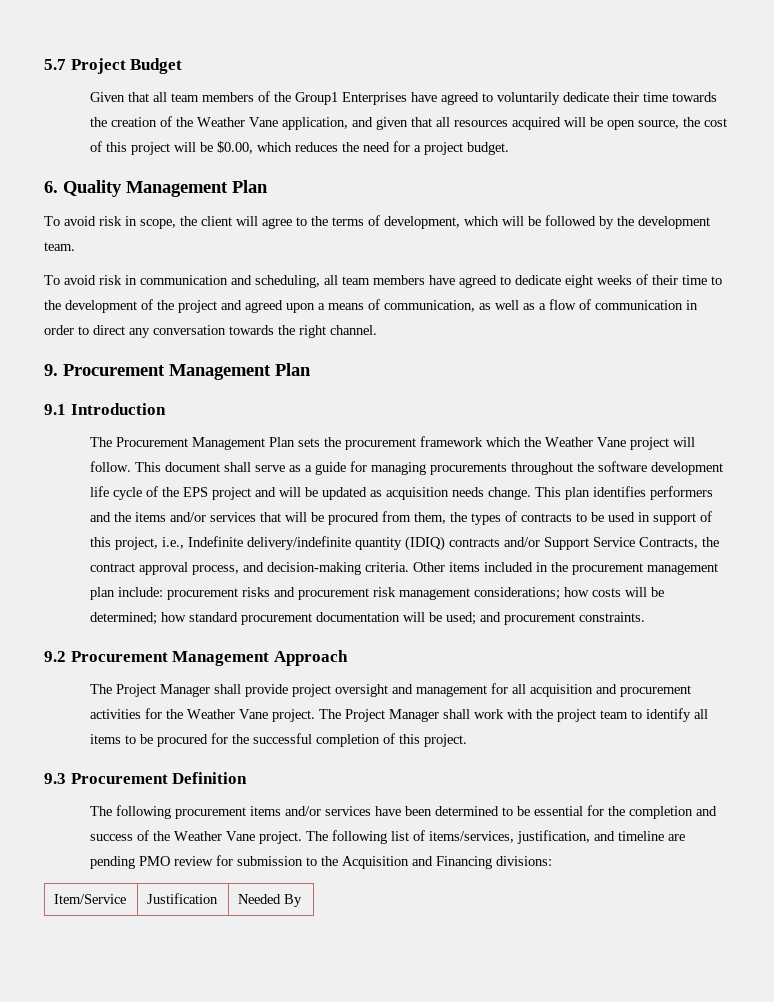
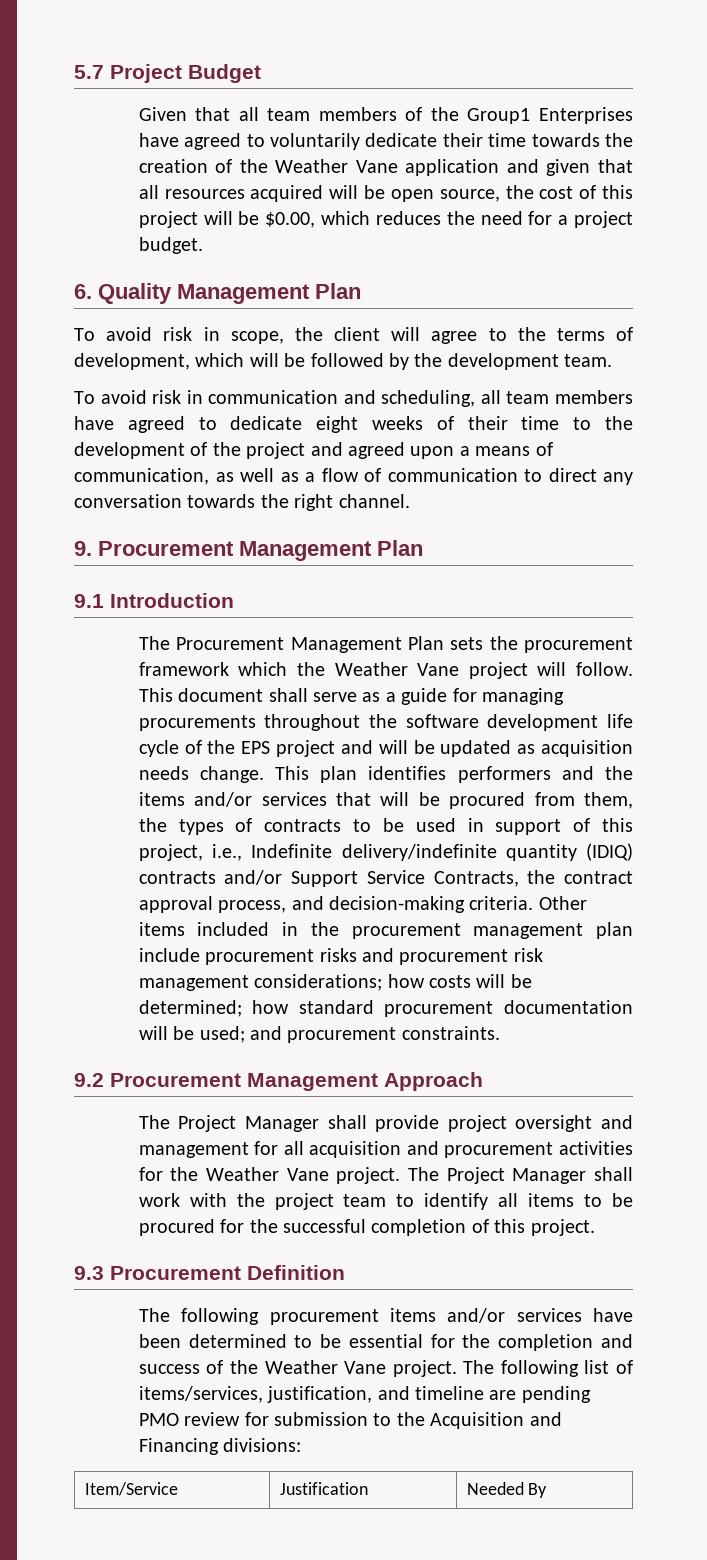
- Given that all team members of the Group1 Enterprises have agreed to voluntarily dedicate their time towards the creation of the Weather Vane application, and given that all resources acquired will be open source, the cost of this project will be $0.00, which reduces the need for a project budget.
+ Given that all team members of the Group1 Enterprises have agreed to voluntarily dedicate their time towards the creation of the Weather Vane application and given that all resources acquired will be open source, the cost of this project will be $0.00, which reduces the need for a project budget.
- To avoid risk in communication and scheduling, all team members have agreed to dedicate eight weeks of their time to the development of the project and agreed upon a means of communication, as well as a flow of communication in order to direct any conversation towards the right channel.
+ To avoid risk in communication and scheduling, all team members have agreed to dedicate eight weeks of their time to the development of the project and agreed upon a means of communication, as well as a flow of communication to direct any conversation towards the right channel.
- Other items included in the procurement management plan include: procurement risks and procurement risk management considerations; how costs will be determined; how standard procurement documentation will be used; and procurement constraints.
+ Other items included in the procurement management plan include procurement risks and procurement risk management considerations; how costs will be determined; how standard procurement documentation will be used; and procurement constraints.

